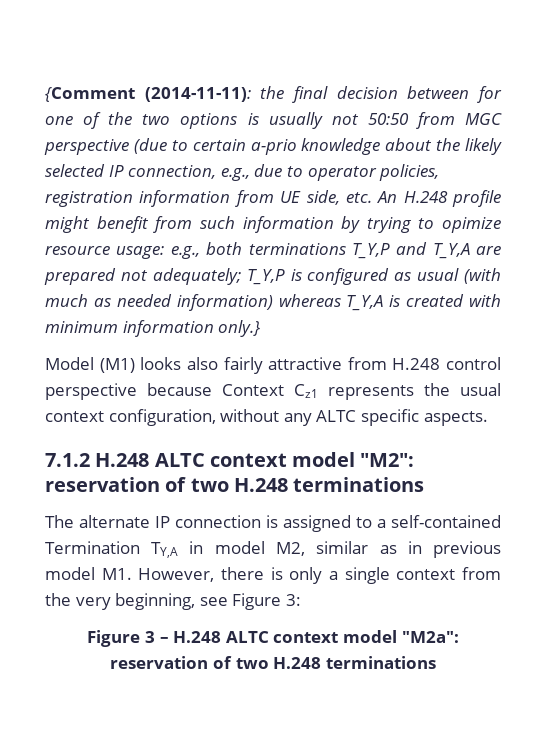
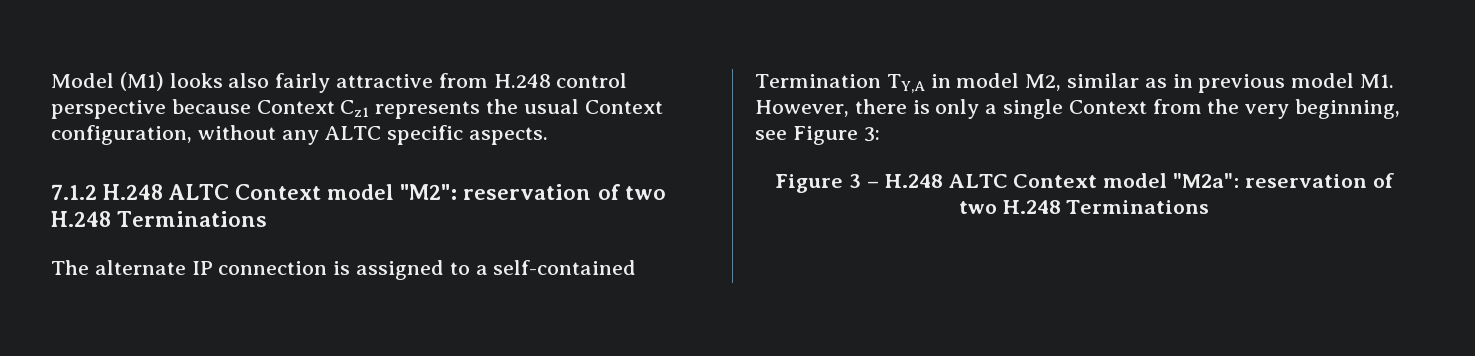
- {Comment (2014-11-11): the final decision between for one of the two options is usually not 50:50 from MGC perspective (due to certain a-prio knowledge about the likely selected IP connection, e.g., due to operator policies, registration information from UE side, etc. An H.248 profile might benefit from such information by trying to opimize resource usage: e.g., both terminations T_Y,P and T_Y,A are prepared not adequately; T_Y,P is configured as usual (with much as needed information) whereas T_Y,A is created with minimum information only.}
- Model (M1) looks also fairly attractive from H.248 control perspective because Context Cz1 represents the usual context configuration, without any ALTC specific aspects.
+ Model (M1) looks also fairly attractive from H.248 control perspective because Context Cz1 represents the usual Context configuration, without any ALTC specific aspects.
- 7.1.2 H.248 ALTC context model "M2": reservation of two H.248 terminations
+ 7.1.2 H.248 ALTC Context model "M2": reservation of two H.248 Terminations
- The alternate IP connection is assigned to a self-contained Termination TY,A in model M2, similar as in previous model M1. However, there is only a single context from the very beginning, see Figure 3:
+ The alternate IP connection is assigned to a self-contained Termination TY,A in model M2, similar as in previous model M1. However, there is only a single Context from the very beginning, see Figure 3:
- Figure 3 – H.248 ALTC context model "M2a": reservation of two H.248 terminations
+ Figure 3 – H.248 ALTC Context model "M2a": reservation of two H.248 Terminations

